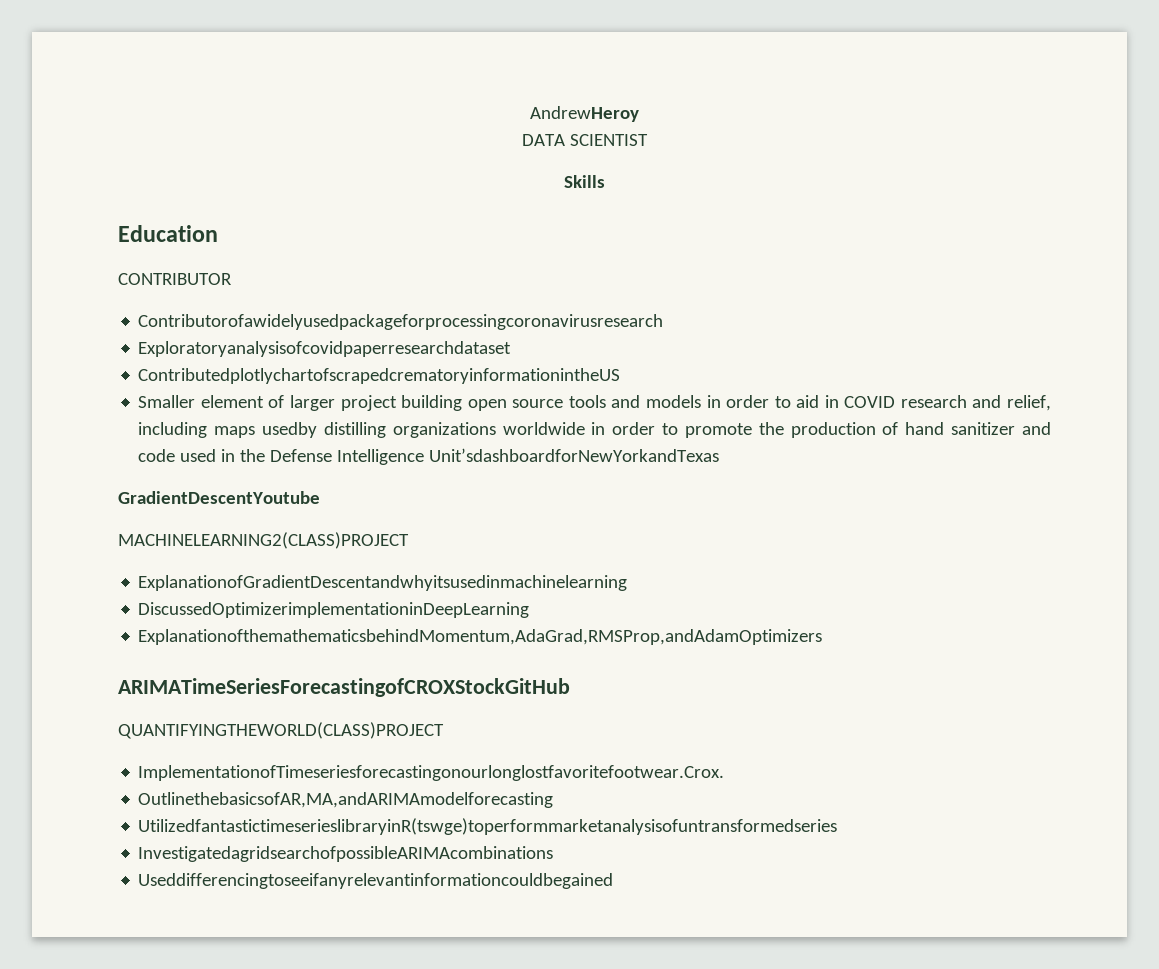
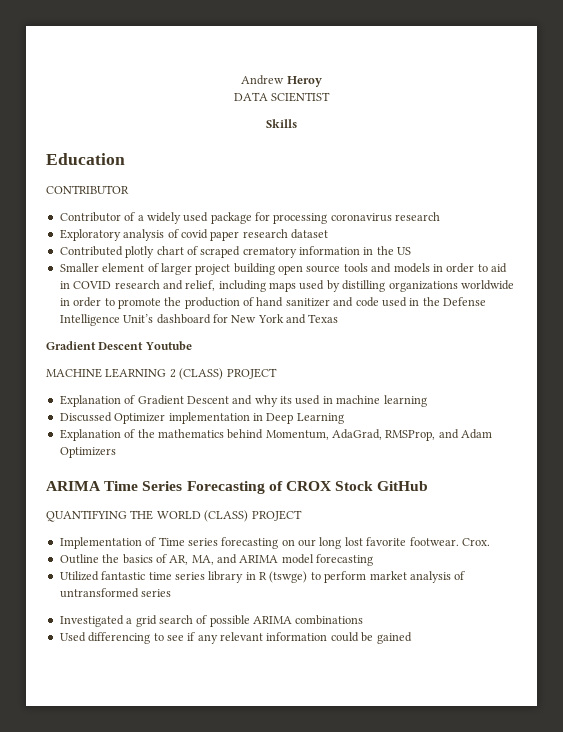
- AndrewHeroy
+ Andrew Heroy
- Contributorofawidelyusedpackageforprocessingcoronavirusresearch
- Exploratoryanalysisofcovidpaperresearchdataset
- ContributedplotlychartofscrapedcrematoryinformationintheUS
+ Contributor of a widely used package for processing coronavirus research
+ Exploratory analysis of covid paper research dataset
+ Contributed plotly chart of scraped crematory information in the US
- Smaller element of larger project building open source tools and models in order to aid in COVID research and relief, including maps usedby distilling organizations worldwide in order to promote the production of hand sanitizer and code used in the Defense Intelligence Unit’sdashboardforNewYorkandTexas
- GradientDescentYoutube
- MACHINELEARNING2(CLASS)PROJECT
- ExplanationofGradientDescentandwhyitsusedinmachinelearning
- DiscussedOptimizerimplementationinDeepLearning
- ExplanationofthemathematicsbehindMomentum,AdaGrad,RMSProp,andAdamOptimizers
- ARIMATimeSeriesForecastingofCROXStockGitHub
- QUANTIFYINGTHEWORLD(CLASS)PROJECT
- ImplementationofTimeseriesforecastingonourlonglostfavoritefootwear.Crox.
- OutlinethebasicsofAR,MA,andARIMAmodelforecasting
- UtilizedfantastictimeserieslibraryinR(tswge)toperformmarketanalysisofuntransformedseries
- InvestigatedagridsearchofpossibleARIMAcombinations
- Useddifferencingtoseeifanyrelevantinformationcouldbegained
+ Smaller element of larger project building open source tools and models in order to aid in COVID research and relief, including maps used by distilling organizations worldwide in order to promote the production of hand sanitizer and code used in the Defense Intelligence Unit’s dashboard for New York and Texas
+ Gradient Descent Youtube
+ MACHINE LEARNING 2 (CLASS) PROJECT
+ Explanation of Gradient Descent and why its used in machine learning
+ Discussed Optimizer implementation in Deep Learning
+ Explanation of the mathematics behind Momentum, AdaGrad, RMSProp, and Adam Optimizers
+ ARIMA Time Series Forecasting of CROX Stock GitHub
+ QUANTIFYING THE WORLD (CLASS) PROJECT
+ Implementation of Time series forecasting on our long lost favorite footwear. Crox.
+ Outline the basics of AR, MA, and ARIMA model forecasting
+ Utilized fantastic time series library in R (tswge) to perform market analysis of untransformed series
+ Investigated a grid search of possible ARIMA combinations
+ Used differencing to see if any relevant information could be gained

